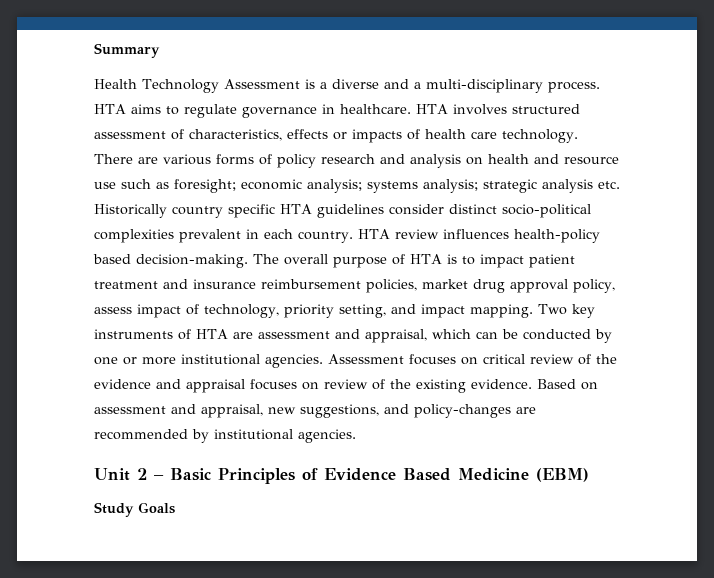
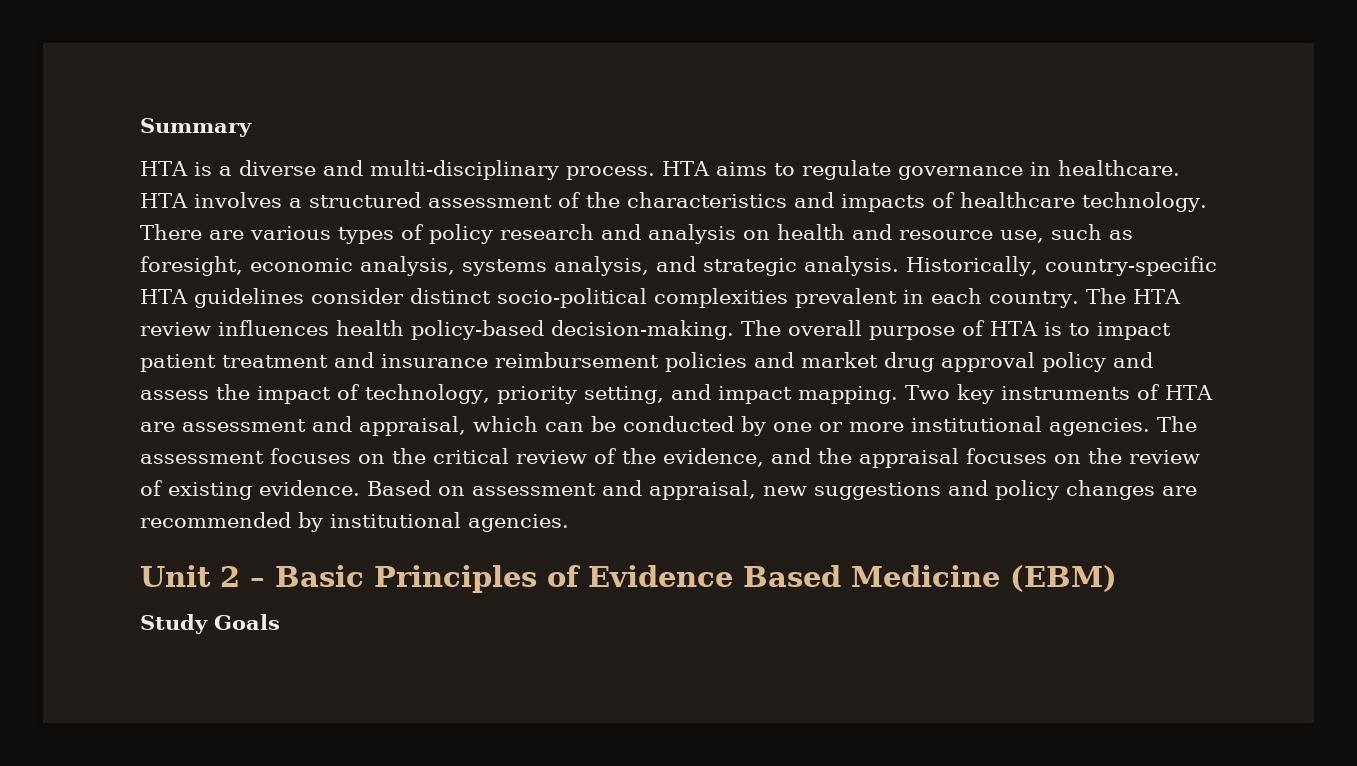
- Health Technology Assessment is a diverse and a multi-disciplinary process.
+ HTA is a diverse and multi-disciplinary process.
- HTA involves structured assessment of characteristics, effects or impacts of health care technology.
+ HTA involves a structured assessment of the characteristics and impacts of healthcare technology.
- There are various forms of policy research and analysis on health and resource use such as foresight; economic analysis; systems analysis; strategic analysis etc. Historically country specific HTA guidelines consider distinct socio-political complexities prevalent in each country.
+ There are various types of policy research and analysis on health and resource use, such as foresight, economic analysis, systems analysis, and strategic analysis. Historically, country-specific HTA guidelines consider distinct socio-political complexities prevalent in each country.
- HTA review influences health-policy based decision-making.
+ The HTA review influences health policy-based decision-making.
- The overall purpose of HTA is to impact patient treatment and insurance reimbursement policies, market drug approval policy, assess impact of technology, priority setting, and impact mapping.
+ The overall purpose of HTA is to impact patient treatment and insurance reimbursement policies and market drug approval policy and assess the impact of technology, priority setting, and impact mapping.
- Assessment focuses on critical review of the evidence and appraisal focuses on review of the existing evidence.
+ The assessment focuses on the critical review of the evidence, and the appraisal focuses on the review of existing evidence.
- Based on assessment and appraisal, new suggestions, and policy-changes are recommended by institutional agencies.
+ Based on assessment and appraisal, new suggestions and policy changes are recommended by institutional agencies.

